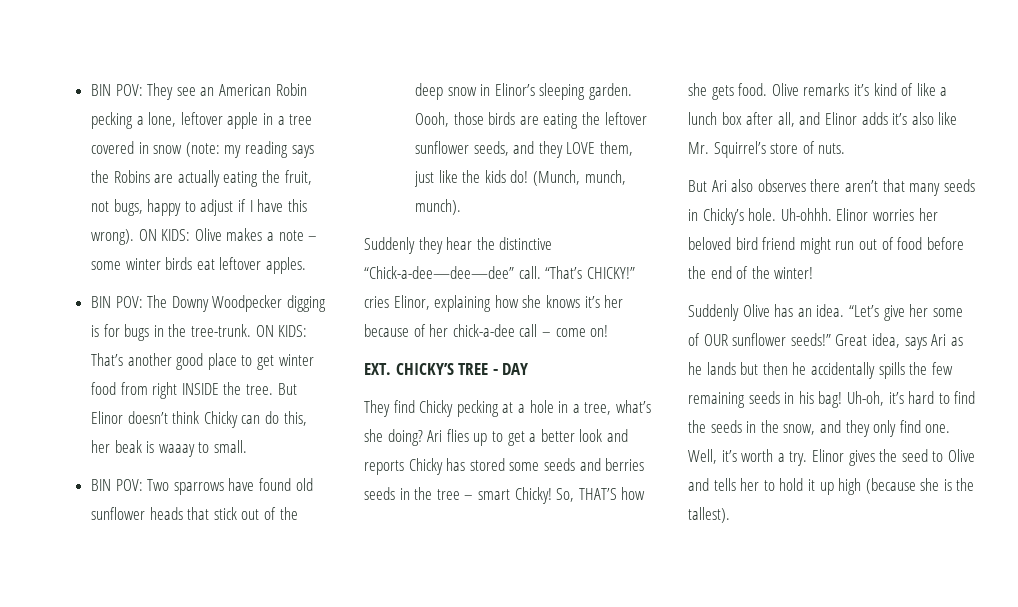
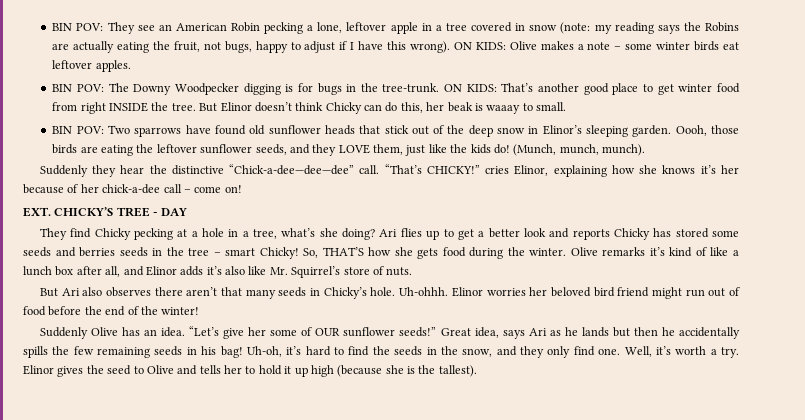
- So, THAT’S how she gets food.
+ So, THAT’S how she gets food during the winter.

